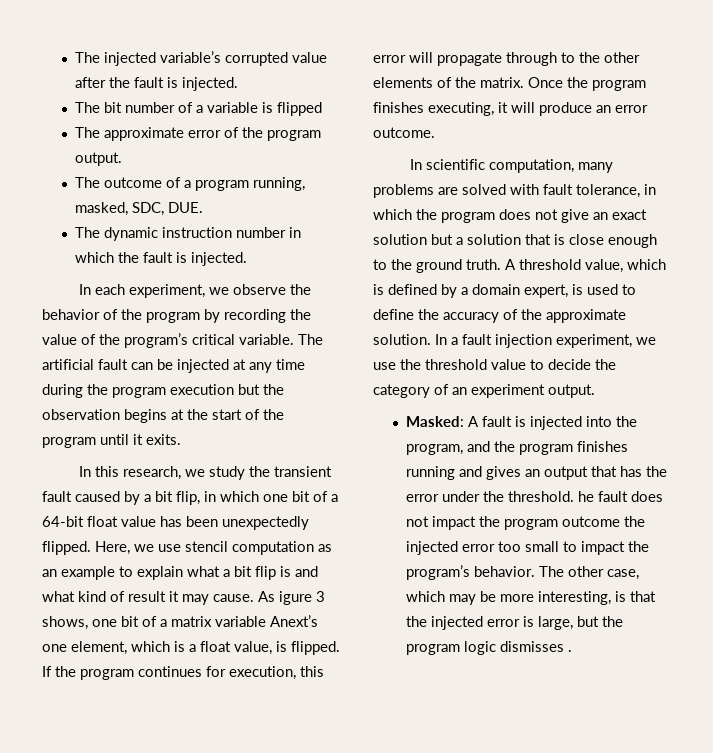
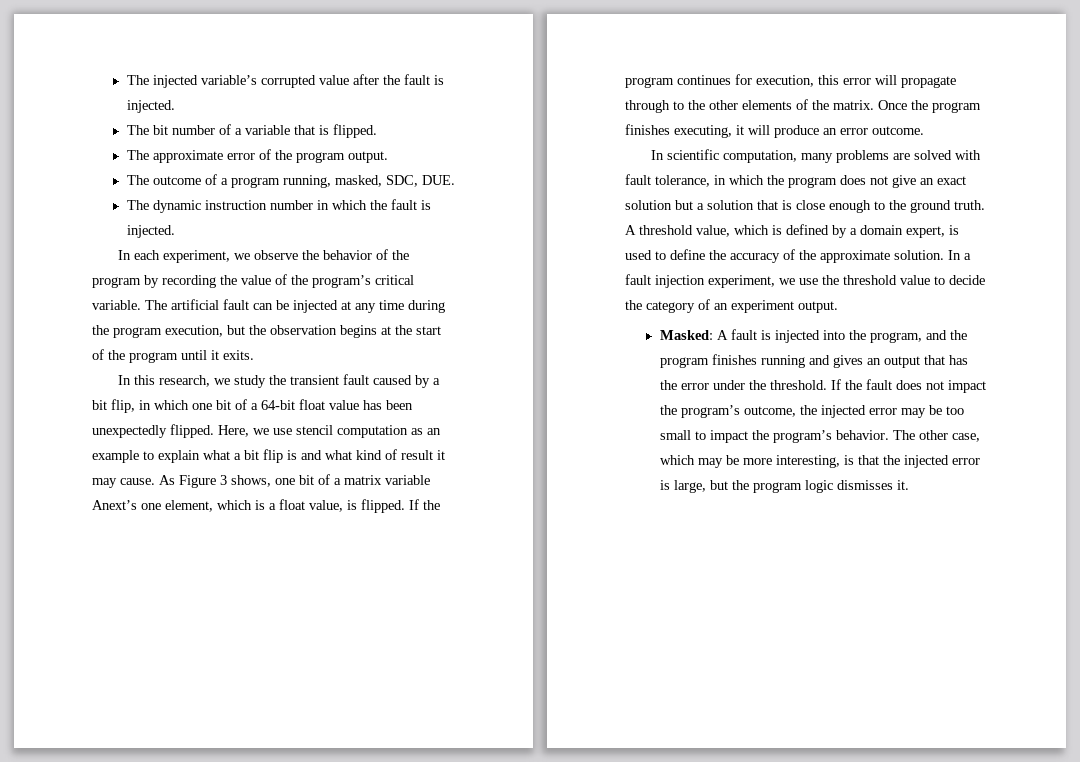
- The bit number of a variable is flipped
+ The bit number of a variable that is flipped.
- The artificial fault can be injected at any time during the program execution but the observation begins at the start of the program until it exits.
+ The artificial fault can be injected at any time during the program execution, but the observation begins at the start of the program until it exits.
- As igure 3 shows, one bit of a matrix variable Anext’s one element, which is a float value, is flipped.
+ As Figure 3 shows, one bit of a matrix variable Anext’s one element, which is a float value, is flipped.
- Masked: A fault is injected into the program, and the program finishes running and gives an output that has the error under the threshold. he fault does not impact the program outcome the injected error too small to impact the program’s behavior.
+ Masked: A fault is injected into the program, and the program finishes running and gives an output that has the error under the threshold. If the fault does not impact the program’s outcome, the injected error may be too small to impact the program’s behavior.
- The other case, which may be more interesting, is that the injected error is large, but the program logic dismisses .
+ The other case, which may be more interesting, is that the injected error is large, but the program logic dismisses it.

